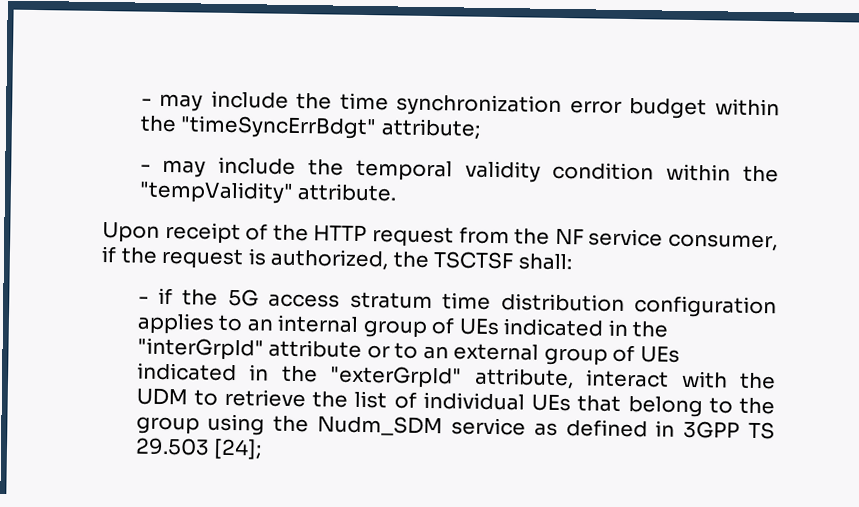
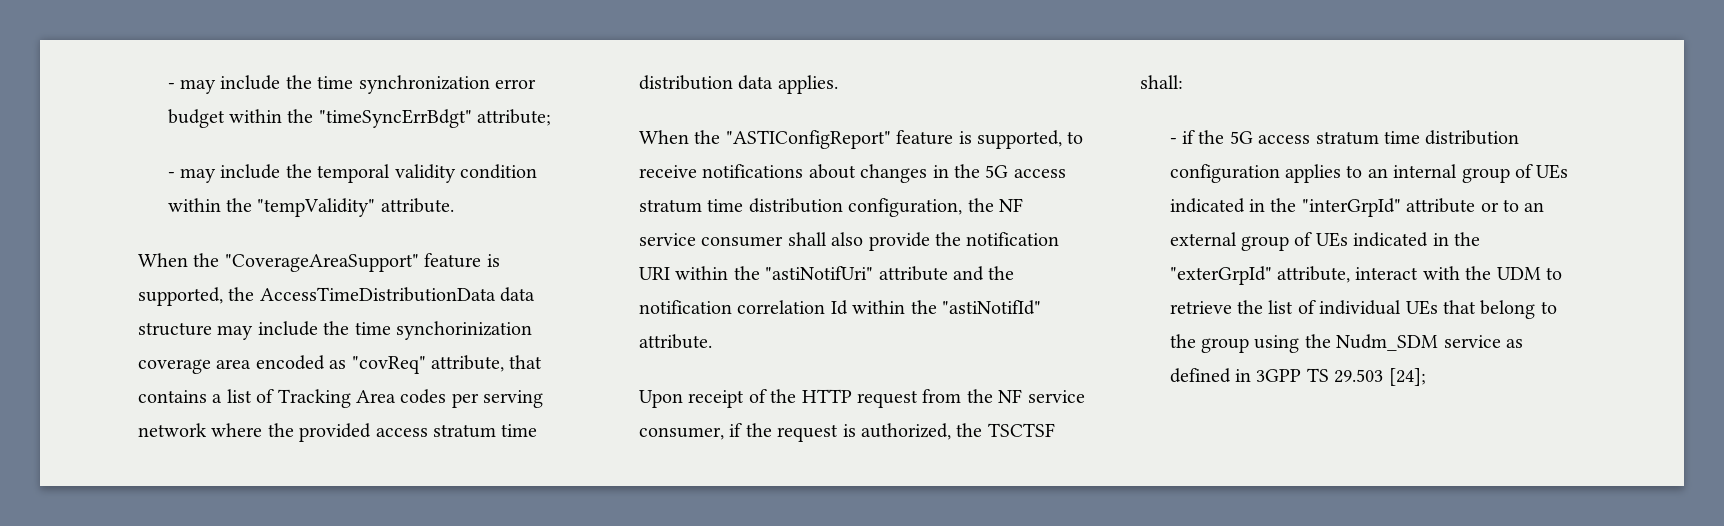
+ When the "CoverageAreaSupport" feature is supported, the AccessTimeDistributionData data structure may include the time synchorinization coverage area encoded as "covReq" attribute, that contains a list of Tracking Area codes per serving network where the provided access stratum time distribution data applies.
+ When the "ASTIConfigReport" feature is supported, to receive notifications about changes in the 5G access stratum time distribution configuration, the NF service consumer shall also provide the notification URI within the "astiNotifUri" attribute and the notification correlation Id within the "astiNotifId" attribute.

